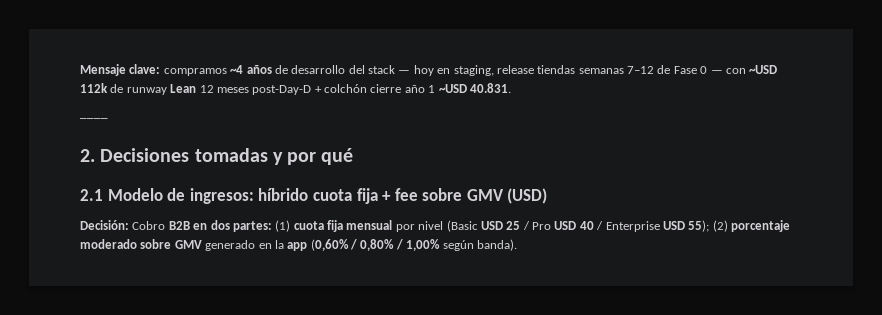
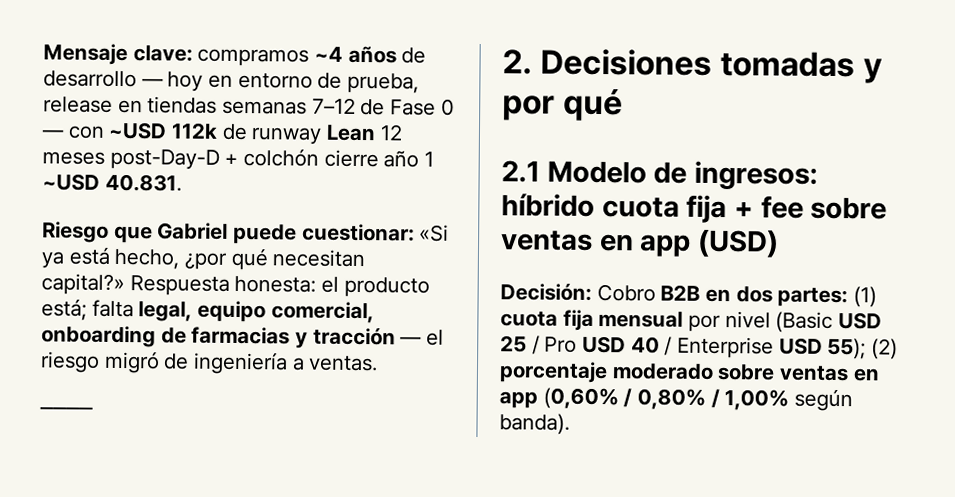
- Mensaje clave: compramos ~4 años de desarrollo del stack — hoy en staging, release tiendas semanas 7–12 de Fase 0 — con ~USD 112k de runway Lean 12 meses post-Day-D + colchón cierre año 1 ~USD 40.831.
+ Mensaje clave: compramos ~4 años de desarrollo — hoy en entorno de prueba, release en tiendas semanas 7–12 de Fase 0 — con ~USD 112k de runway Lean 12 meses post-Day-D + colchón cierre año 1 ~USD 40.831.
+ Riesgo que Gabriel puede cuestionar: «Si ya está hecho, ¿por qué necesitan capital?» Respuesta honesta: el producto está; falta legal, equipo comercial, onboarding de farmacias y tracción — el riesgo migró de ingeniería a ventas.
- 2.1 Modelo de ingresos: híbrido cuota fija + fee sobre GMV (USD)
+ 2.1 Modelo de ingresos: híbrido cuota fija + fee sobre ventas en app (USD)
- Decisión: Cobro B2B en dos partes: (1) cuota fija mensual por nivel (Basic USD 25 / Pro USD 40 / Enterprise USD 55); (2) porcentaje moderado sobre GMV generado en la app (0,60% / 0,80% / 1,00% según banda).
+ Decisión: Cobro B2B en dos partes: (1) cuota fija mensual por nivel (Basic USD 25 / Pro USD 40 / Enterprise USD 55); (2) porcentaje moderado sobre ventas en app (0,60% / 0,80% / 1,00% según banda).

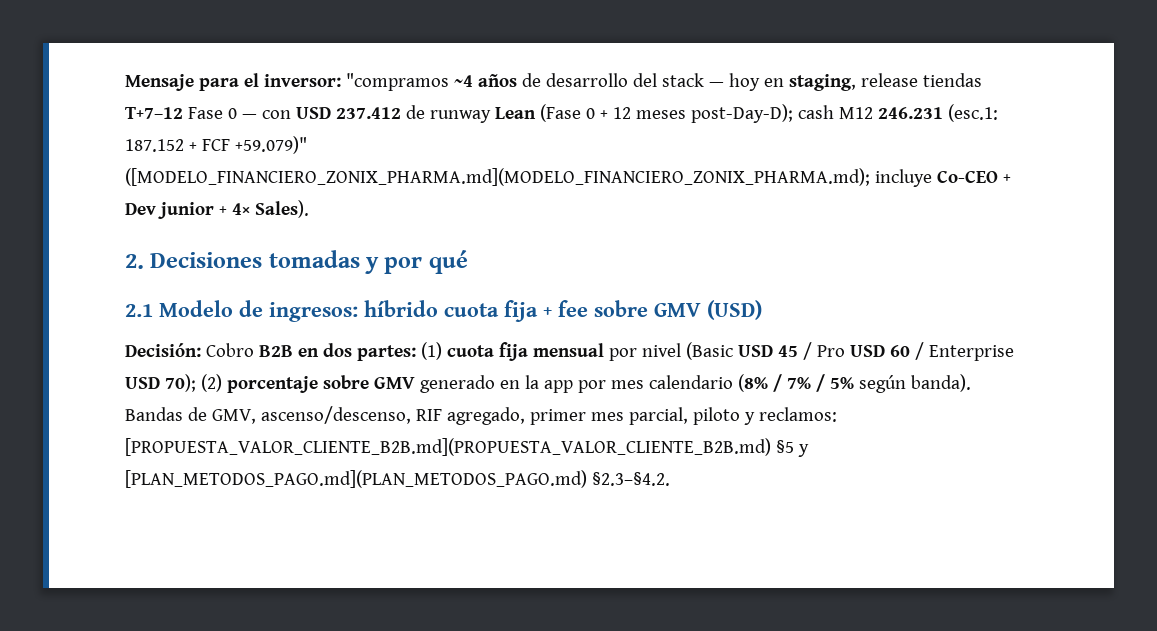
- Mensaje clave: compramos ~4 años de desarrollo — hoy en entorno de prueba, release en tiendas semanas 7–12 de Fase 0 — con ~USD 112k de runway Lean 12 meses post-Day-D + colchón cierre año 1 ~USD 40.831.
- Riesgo que Gabriel puede cuestionar: «Si ya está hecho, ¿por qué necesitan capital?» Respuesta honesta: el producto está; falta legal, equipo comercial, onboarding de farmacias y tracción — el riesgo migró de ingeniería a ventas.
- ────
+ Mensaje para el inversor: "compramos ~4 años de desarrollo del stack — hoy en staging, release tiendas T+7–12 Fase 0 — con USD 237.412 de runway Lean (Fase 0 + 12 meses post-Day-D); cash M12 246.231 (esc.1: 187.152 + FCF +59.079)" ([MODELO_FINANCIERO_ZONIX_PHARMA.md](MODELO_FINANCIERO_ZONIX_PHARMA.md); incluye Co-CEO + Dev junior + 4× Sales).
- 2.1 Modelo de ingresos: híbrido cuota fija + fee sobre ventas en app (USD)
+ 2.1 Modelo de ingresos: híbrido cuota fija + fee sobre GMV (USD)
- Decisión: Cobro B2B en dos partes: (1) cuota fija mensual por nivel (Basic USD 25 / Pro USD 40 / Enterprise USD 55); (2) porcentaje moderado sobre ventas en app (0,60% / 0,80% / 1,00% según banda).
+ Decisión: Cobro B2B en dos partes: (1) cuota fija mensual por nivel (Basic USD 45 / Pro USD 60 / Enterprise USD 70); (2) porcentaje sobre GMV generado en la app por mes calendario (8% / 7% / 5% según banda). Bandas de GMV, ascenso/descenso, RIF agregado, primer mes parcial, piloto y reclamos: [PROPUESTA_VALOR_CLIENTE_B2B.md](PROPUESTA_VALOR_CLIENTE_B2B.md) §5 y [PLAN_METODOS_PAGO.md](PLAN_METODOS_PAGO.md) §2.3–§4.2.

